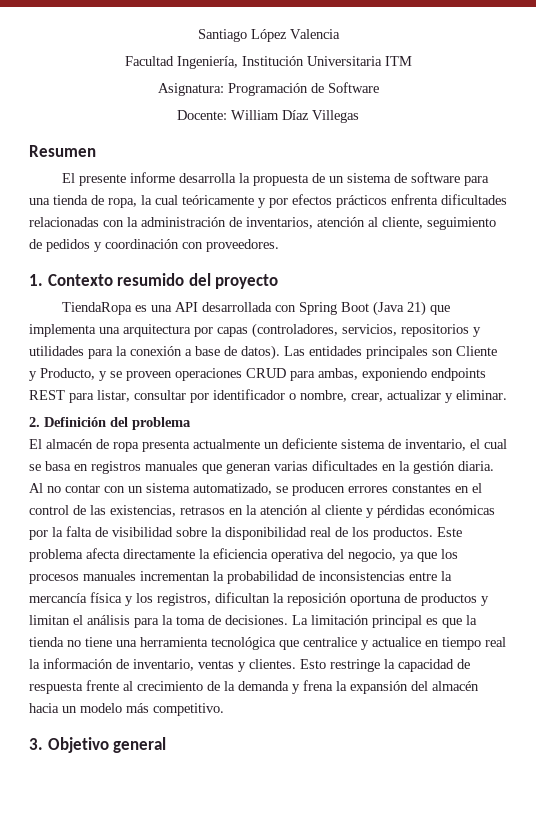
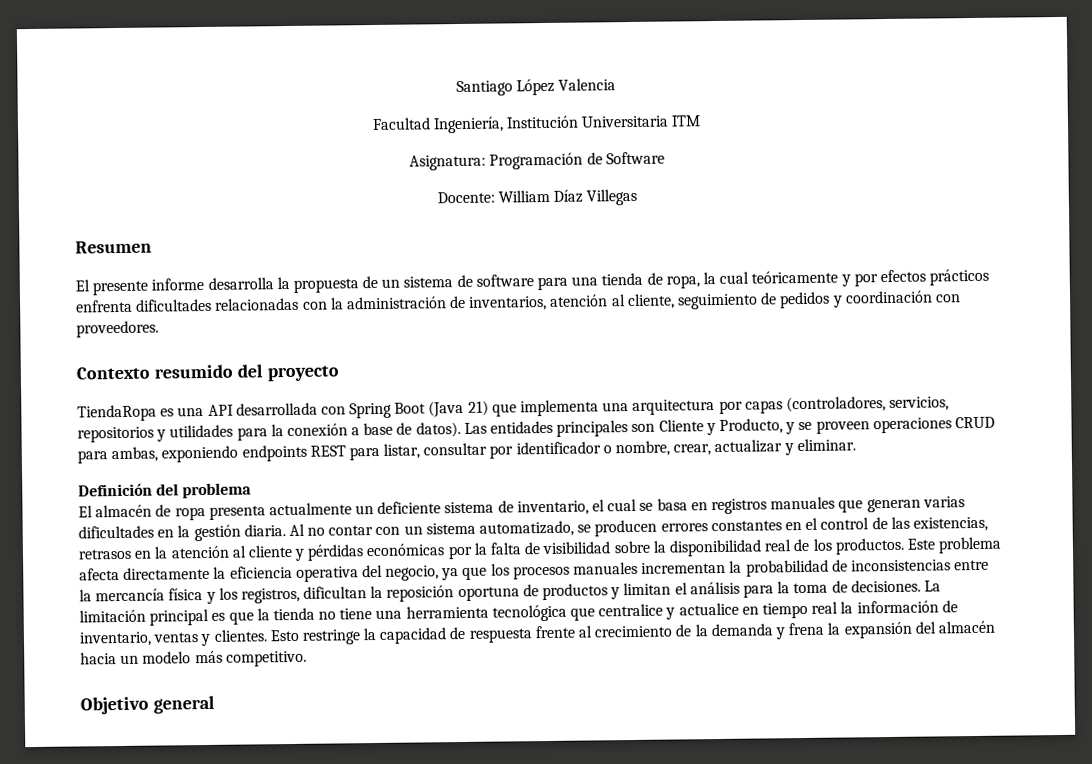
- 1. Contexto resumido del proyecto
+ Contexto resumido del proyecto
- 2. Definición del problema
+ Definición del problema
- 3. Objetivo general
+ Objetivo general

